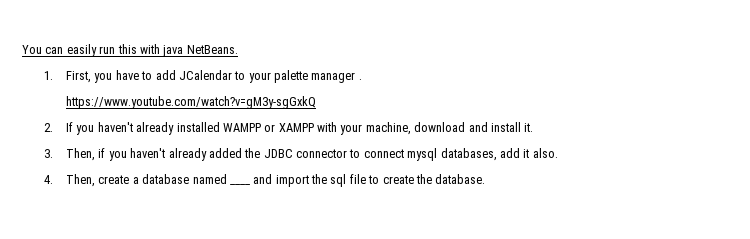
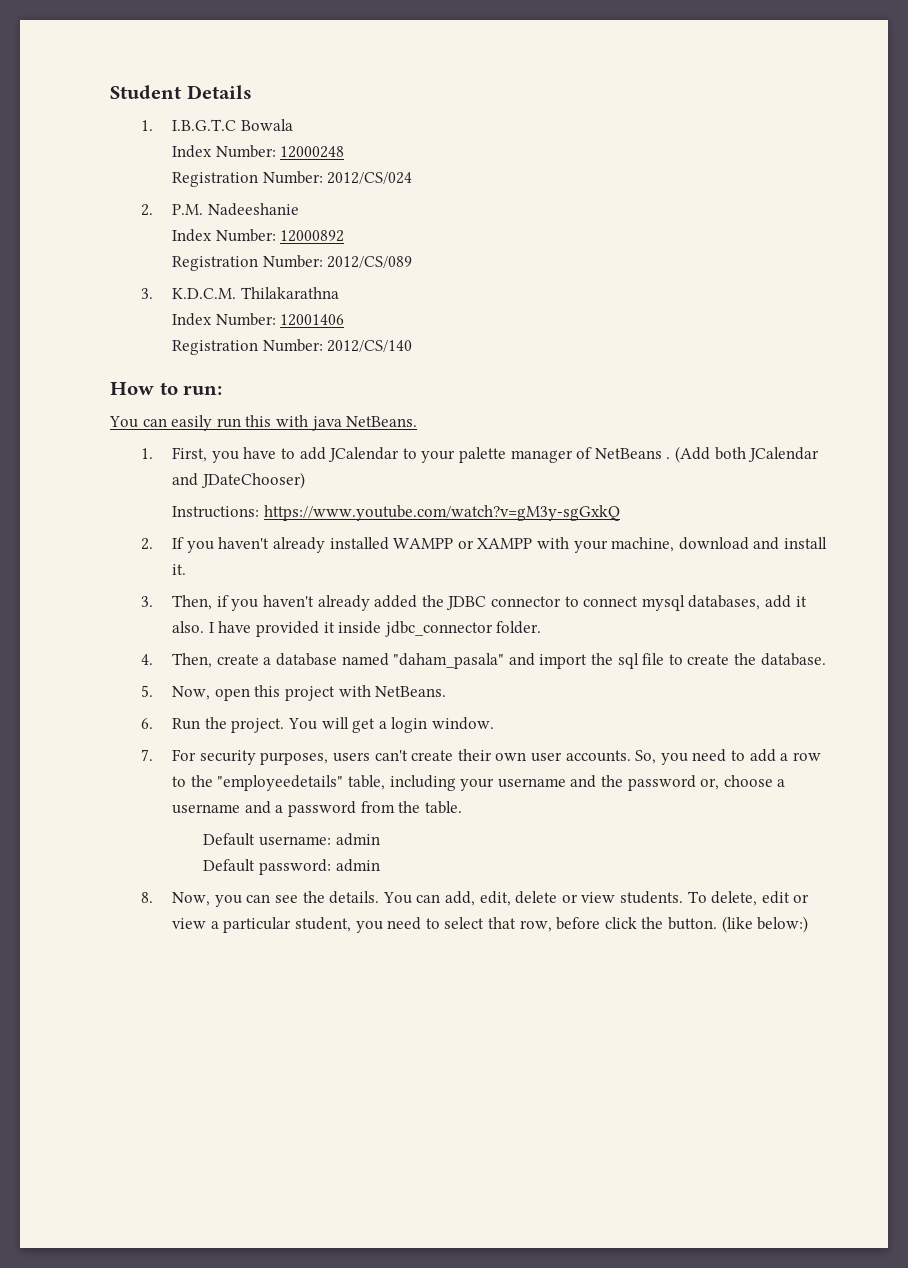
+ Student Details
+ 1. I.B.G.T.C Bowala
+ Index Number: 12000248
+ Registration Number: 2012/CS/024
+ 2. P.M. Nadeeshanie
+ Index Number: 12000892
+ Registration Number: 2012/CS/089
+ 3. K.D.C.M. Thilakarathna
+ Index Number: 12001406
+ Registration Number: 2012/CS/140
+ How to run:
- 1. First, you have to add JCalendar to your palette manager .
- https://www.youtube.com/watch?v=gM3y-sgGxkQ
+ 1. First, you have to add JCalendar to your palette manager of NetBeans . (Add both JCalendar and JDateChooser)
+ Instructions: https://www.youtube.com/watch?v=gM3y-sgGxkQ
+ I have provided it inside jdbc_connector folder.
- 4. Then, create a database named ____ and import the sql file to create the database.
+ 4. Then, create a database named "daham_pasala" and import the sql file to create the database.
+ 5. Now, open this project with NetBeans.
+ 6. Run the project. You will get a login window.
+ 7. For security purposes, users can't create their own user accounts. So, you need to add a row to the "employeedetails" table, including your username and the password or, choose a username and a password from the table.
+ Default username: admin
+ Default password: admin
+ 8. Now, you can see the details. You can add, edit, delete or view students. To delete, edit or view a particular student, you need to select that row, before click the button. (like below:)

